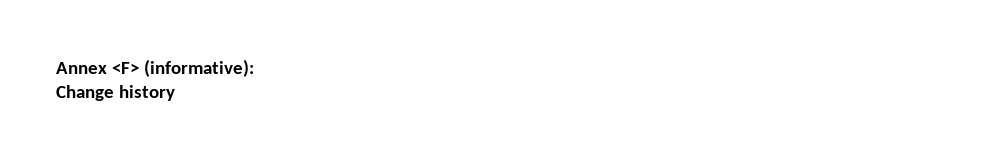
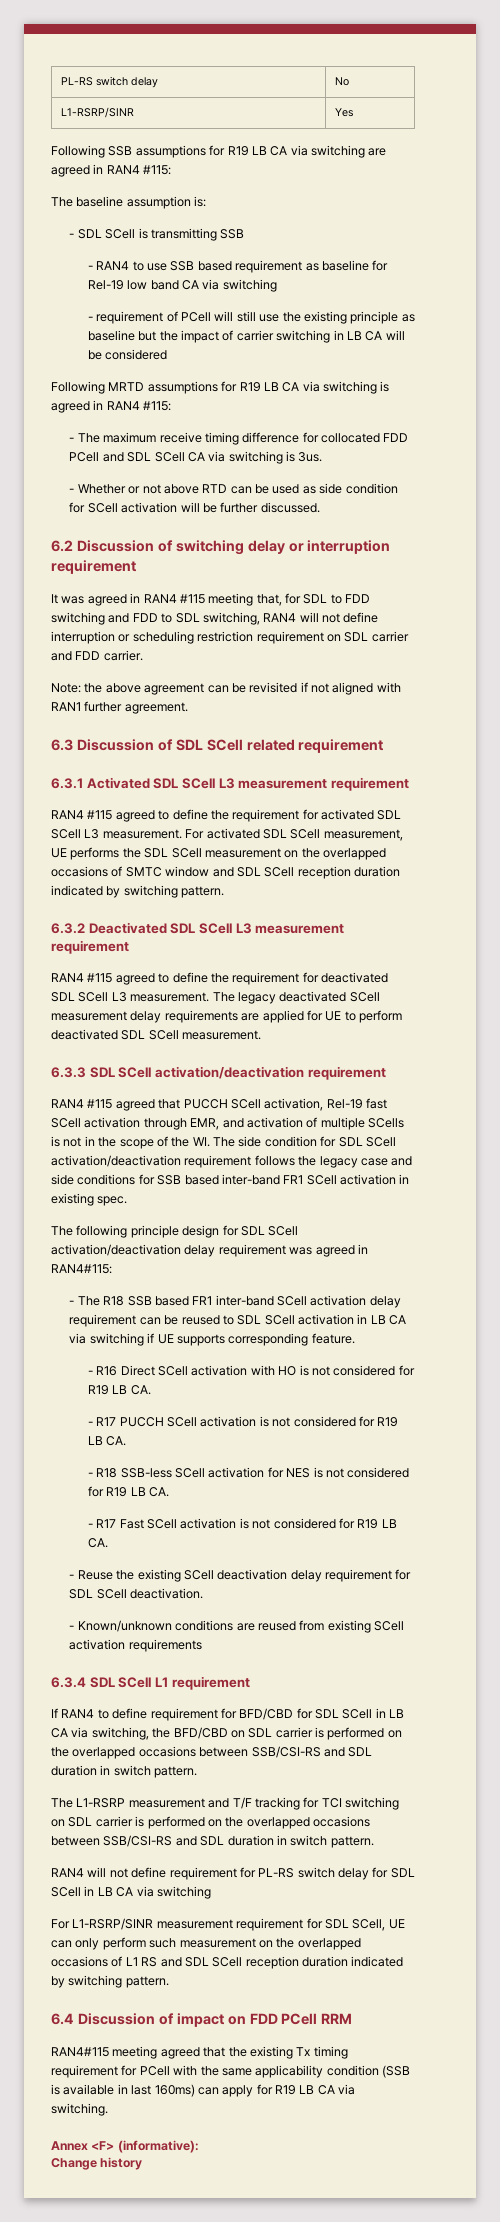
+ PL-RS switch delay | No
+ L1-RSRP/SINR | Yes
+ Following SSB assumptions for R19 LB CA via switching are agreed in RAN4 #115:
+ The baseline assumption is:
+ - SDL SCell is transmitting SSB
+ - RAN4 to use SSB based requirement as baseline for Rel-19 low band CA via switching
+ - requirement of PCell will still use the existing principle as baseline but the impact of carrier switching in LB CA will be considered
+ Following MRTD assumptions for R19 LB CA via switching is agreed in RAN4 #115:
+ - The maximum receive timing difference for collocated FDD PCell and SDL SCell CA via switching is 3us.
+ - Whether or not above RTD can be used as side condition for SCell activation will be further discussed.
+ 6.2 Discussion of switching delay or interruption requirement
+ It was agreed in RAN4 #115 meeting that, for SDL to FDD switching and FDD to SDL switching, RAN4 will not define interruption or scheduling restriction requirement on SDL carrier and FDD carrier.
+ Note: the above agreement can be revisited if not aligned with RAN1 further agreement.
+ 6.3 Discussion of SDL SCell related requirement
+ 6.3.1 Activated SDL SCell L3 measurement requirement
+ RAN4 #115 agreed to define the requirement for activated SDL SCell L3 measurement. For activated SDL SCell measurement, UE performs the SDL SCell measurement on the overlapped occasions of SMTC window and SDL SCell reception duration indicated by switching pattern.
+ 6.3.2 Deactivated SDL SCell L3 measurement requirement
+ RAN4 #115 agreed to define the requirement for deactivated SDL SCell L3 measurement. The legacy deactivated SCell measurement delay requirements are applied for UE to perform deactivated SDL SCell measurement.
+ 6.3.3 SDL SCell activation/deactivation requirement
+ RAN4 #115 agreed that PUCCH SCell activation, Rel-19 fast SCell activation through EMR, and activation of multiple SCells is not in the scope of the WI. The side condition for SDL SCell activation/deactivation requirement follows the legacy case and side conditions for SSB based inter-band FR1 SCell activation in existing spec.
+ The following principle design for SDL SCell activation/deactivation delay requirement was agreed in RAN4#115:
+ - The R18 SSB based FR1 inter-band SCell activation delay requirement can be reused to SDL SCell activation in LB CA via switching if UE supports corresponding feature.
+ - R16 Direct SCell activation with HO is not considered for R19 LB CA.
+ - R17 PUCCH SCell activation is not considered for R19 LB CA.
+ - R18 SSB-less SCell activation for NES is not considered for R19 LB CA.
+ - R17 Fast SCell activation is not considered for R19 LB CA.
+ - Reuse the existing SCell deactivation delay requirement for SDL SCell deactivation.
+ - Known/unknown conditions are reused from existing SCell activation requirements
+ 6.3.4 SDL SCell L1 requirement
+ If RAN4 to define requirement for BFD/CBD for SDL SCell in LB CA via switching, the BFD/CBD on SDL carrier is performed on the overlapped occasions between SSB/CSI-RS and SDL duration in switch pattern.
+ The L1-RSRP measurement and T/F tracking for TCI switching on SDL carrier is performed on the overlapped occasions between SSB/CSI-RS and SDL duration in switch pattern.
+ RAN4 will not define requirement for PL-RS switch delay for SDL SCell in LB CA via switching
+ For L1-RSRP/SINR measurement requirement for SDL SCell, UE can only perform such measurement on the overlapped occasions of L1 RS and SDL SCell reception duration indicated by switching pattern.
+ 6.4 Discussion of impact on FDD PCell RRM
+ RAN4#115 meeting agreed that the existing Tx timing requirement for PCell with the same applicability condition (SSB is available in last 160ms) can apply for R19 LB CA via switching.

